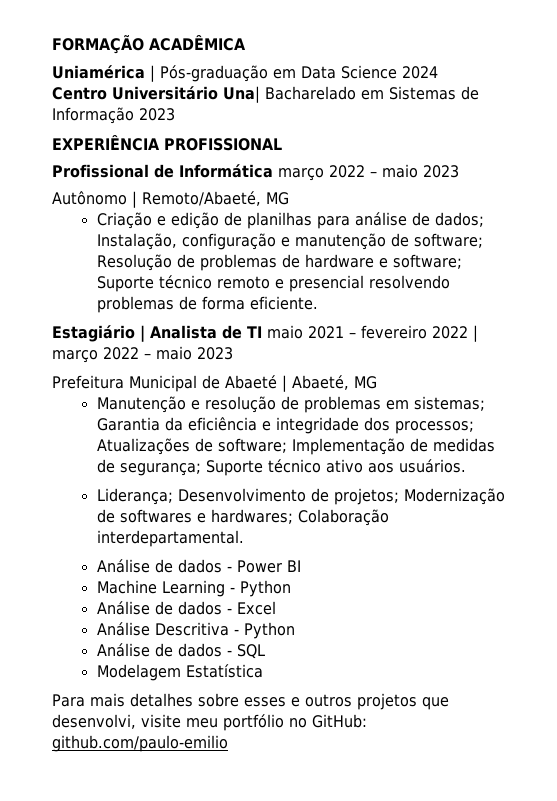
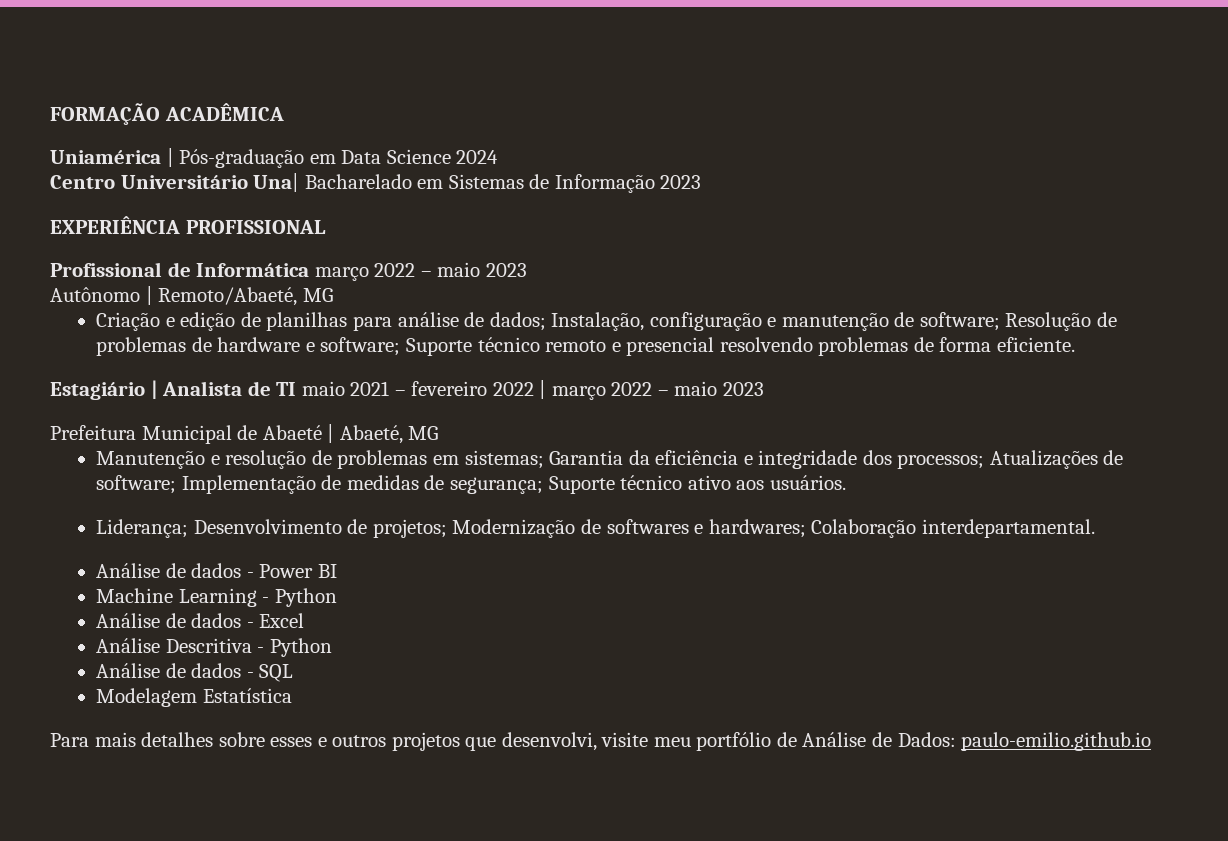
- Para mais detalhes sobre esses e outros projetos que desenvolvi, visite meu portfólio no GitHub: github.com/paulo-emilio
+ Para mais detalhes sobre esses e outros projetos que desenvolvi, visite meu portfólio de Análise de Dados: paulo-emilio.github.io

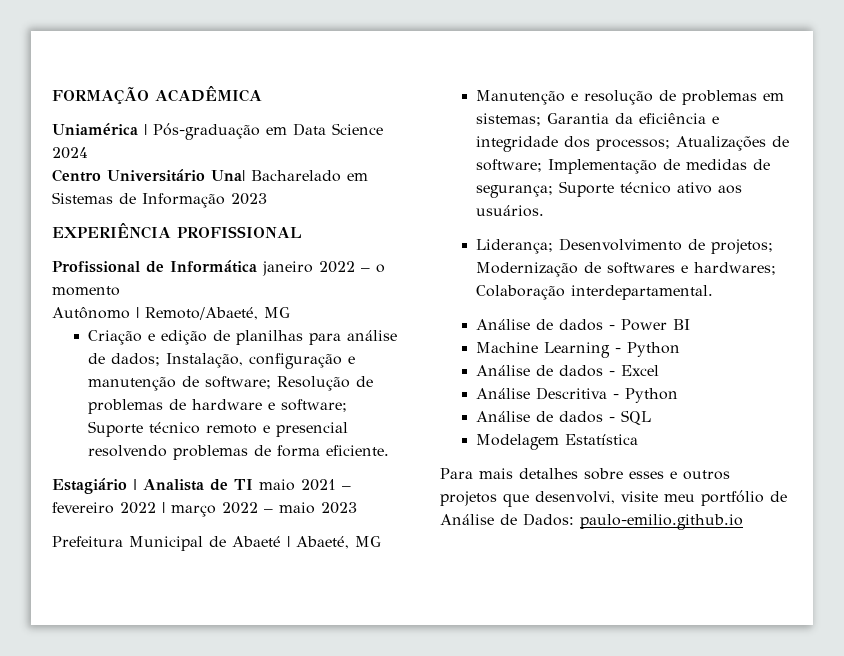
- Profissional de Informática março 2022 – maio 2023
+ Profissional de Informática janeiro 2022 – o momento

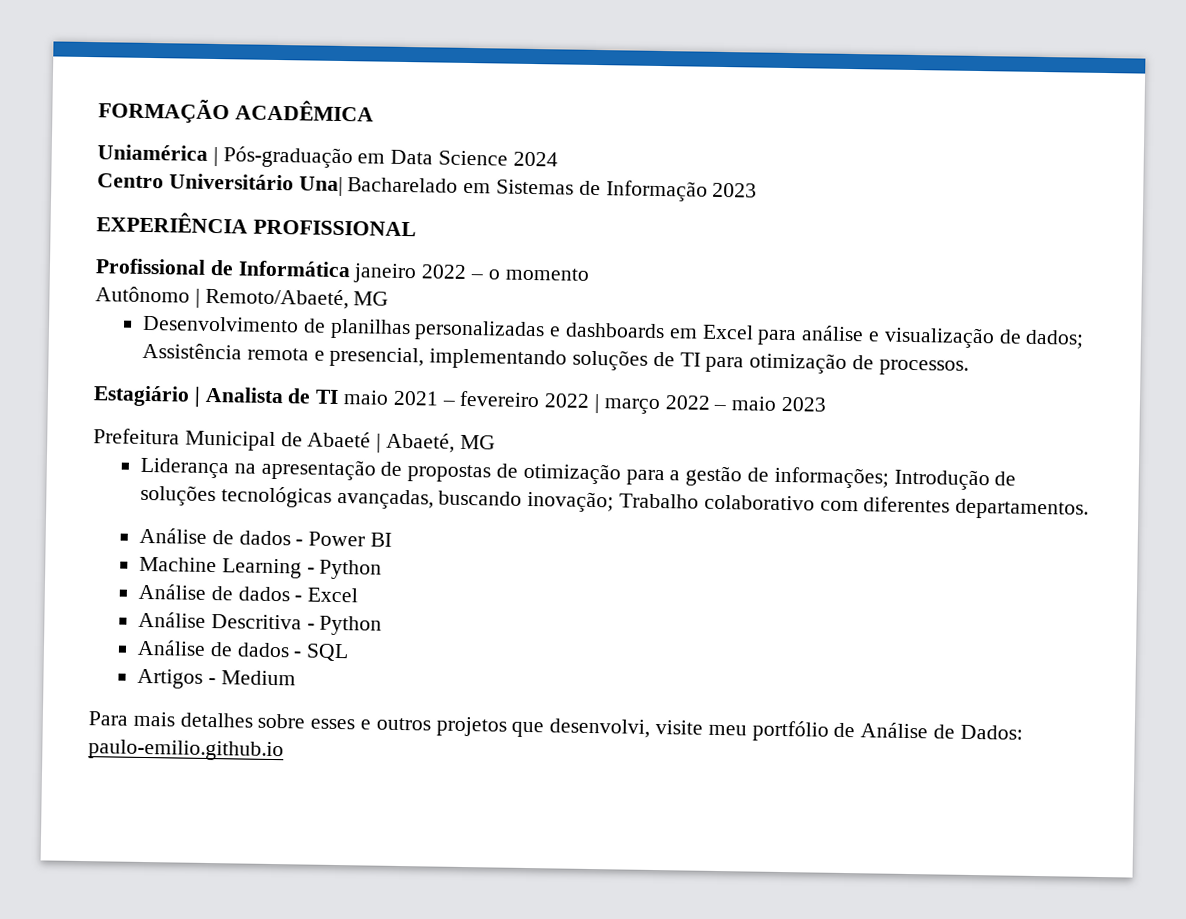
- Criação e edição de planilhas para análise de dados; Instalação, configuração e manutenção de software; Resolução de problemas de hardware e software; Suporte técnico remoto e presencial resolvendo problemas de forma eficiente.
+ Desenvolvimento de planilhas personalizadas e dashboards em Excel para análise e visualização de dados; Assistência remota e presencial, implementando soluções de TI para otimização de processos.
- Manutenção e resolução de problemas em sistemas; Garantia da eficiência e integridade dos processos; Atualizações de software; Implementação de medidas de segurança; Suporte técnico ativo aos usuários.
- Liderança; Desenvolvimento de projetos; Modernização de softwares e hardwares; Colaboração interdepartamental.
+ Liderança na apresentação de propostas de otimização para a gestão de informações; Introdução de soluções tecnológicas avançadas, buscando inovação; Trabalho colaborativo com diferentes departamentos.
- Modelagem Estatística
+ Artigos - Medium

